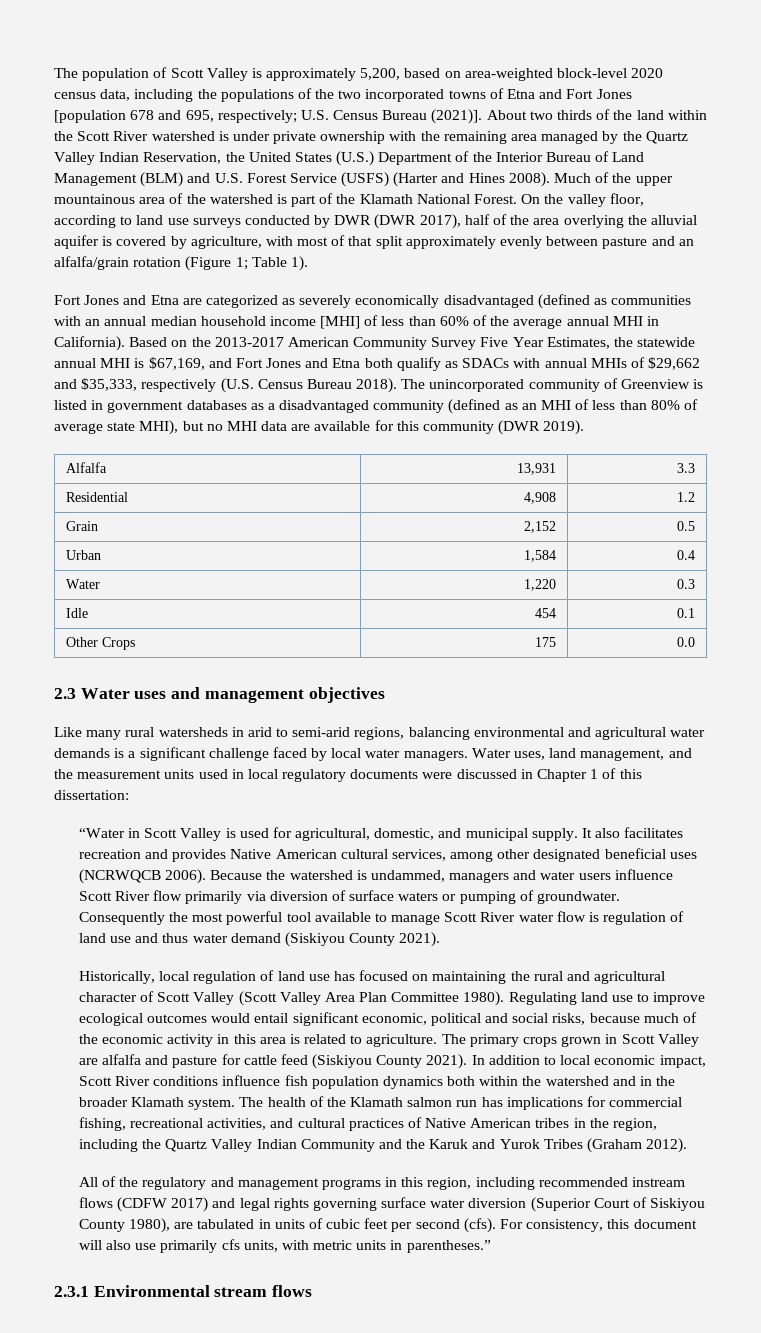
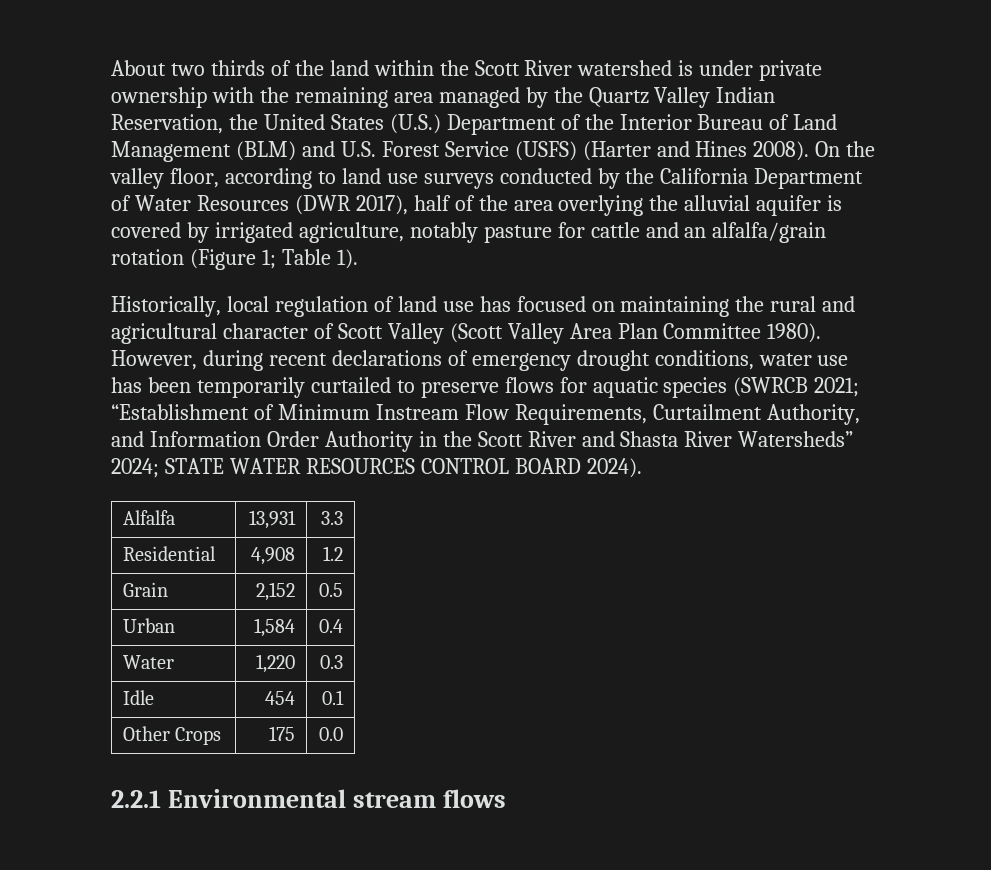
- The population of Scott Valley is approximately 5,200, based on area-weighted block-level 2020 census data, including the populations of the two incorporated towns of Etna and Fort Jones [population 678 and 695, respectively; U.S. Census Bureau (2021)].
- Much of the upper mountainous area of the watershed is part of the Klamath National Forest.
- On the valley floor, according to land use surveys conducted by DWR (DWR 2017), half of the area overlying the alluvial aquifer is covered by agriculture, with most of that split approximately evenly between pasture and an alfalfa/grain rotation (Figure 1; Table 1).
+ On the valley floor, according to land use surveys conducted by the California Department of Water Resources (DWR 2017), half of the area overlying the alluvial aquifer is covered by irrigated agriculture, notably pasture for cattle and an alfalfa/grain rotation (Figure 1; Table 1).
- Fort Jones and Etna are categorized as severely economically disadvantaged (defined as communities with an annual median household income [MHI] of less than 60% of the average annual MHI in California). Based on the 2013-2017 American Community Survey Five Year Estimates, the statewide annual MHI is $67,169, and Fort Jones and Etna both qualify as SDACs with annual MHIs of $29,662 and $35,333, respectively (U.S. Census Bureau 2018). The unincorporated community of Greenview is listed in government databases as a disadvantaged community (defined as an MHI of less than 80% of average state MHI), but no MHI data are available for this community (DWR 2019).
+ Historically, local regulation of land use has focused on maintaining the rural and agricultural character of Scott Valley (Scott Valley Area Plan Committee 1980). However, during recent declarations of emergency drought conditions, water use has been temporarily curtailed to preserve flows for aquatic species (SWRCB 2021; “Establishment of Minimum Instream Flow Requirements, Curtailment Authority, and Information Order Authority in the Scott River and Shasta River Watersheds” 2024; STATE WATER RESOURCES CONTROL BOARD 2024).
- 2.3 Water uses and management objectives
- Like many rural watersheds in arid to semi-arid regions, balancing environmental and agricultural water demands is a significant challenge faced by local water managers. Water uses, land management, and the measurement units used in local regulatory documents were discussed in Chapter 1 of this dissertation:
- “Water in Scott Valley is used for agricultural, domestic, and municipal supply. It also facilitates recreation and provides Native American cultural services, among other designated beneficial uses (NCRWQCB 2006). Because the watershed is undammed, managers and water users influence Scott River flow primarily via diversion of surface waters or pumping of groundwater. Consequently the most powerful tool available to manage Scott River water flow is regulation of land use and thus water demand (Siskiyou County 2021).
- Historically, local regulation of land use has focused on maintaining the rural and agricultural character of Scott Valley (Scott Valley Area Plan Committee 1980). Regulating land use to improve ecological outcomes would entail significant economic, political and social risks, because much of the economic activity in this area is related to agriculture. The primary crops grown in Scott Valley are alfalfa and pasture for cattle feed (Siskiyou County 2021). In addition to local economic impact, Scott River conditions influence fish population dynamics both within the watershed and in the broader Klamath system. The health of the Klamath salmon run has implications for commercial fishing, recreational activities, and cultural practices of Native American tribes in the region, including the Quartz Valley Indian Community and the Karuk and Yurok Tribes (Graham 2012).
- All of the regulatory and management programs in this region, including recommended instream flows (CDFW 2017) and legal rights governing surface water diversion (Superior Court of Siskiyou County 1980), are tabulated in units of cubic feet per second (cfs). For consistency, this document will also use primarily cfs units, with metric units in parentheses.”
- 2.3.1 Environmental stream flows
+ 2.2.1 Environmental stream flows

